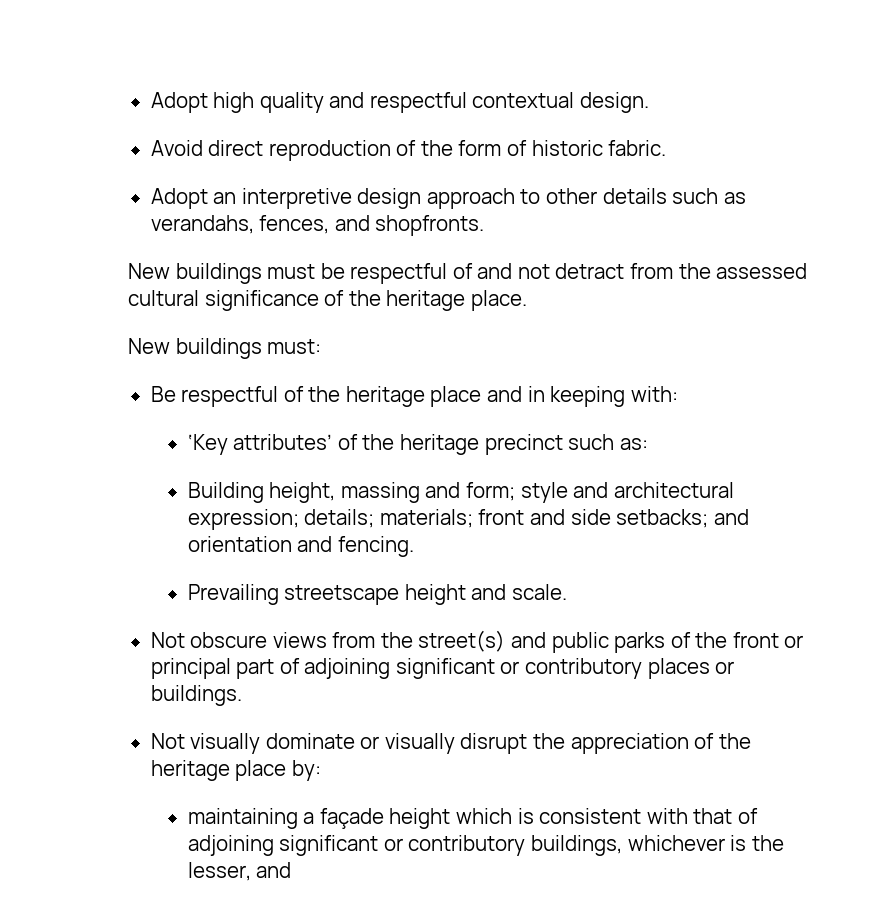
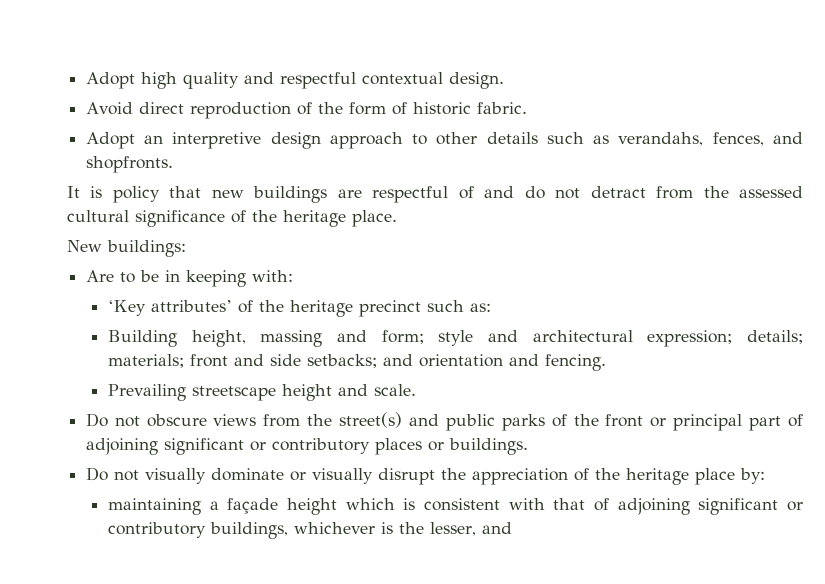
- New buildings must be respectful of and not detract from the assessed cultural significance of the heritage place.
+ It is policy that new buildings are respectful of and do not detract from the assessed cultural significance of the heritage place.
- New buildings must:
- Be respectful of the heritage place and in keeping with:
+ New buildings:
+ Are to be in keeping with:
- Not obscure views from the street(s) and public parks of the front or principal part of adjoining significant or contributory places or buildings.
+ Do not obscure views from the street(s) and public parks of the front or principal part of adjoining significant or contributory places or buildings.
- Not visually dominate or visually disrupt the appreciation of the heritage place by:
+ Do not visually dominate or visually disrupt the appreciation of the heritage place by:

